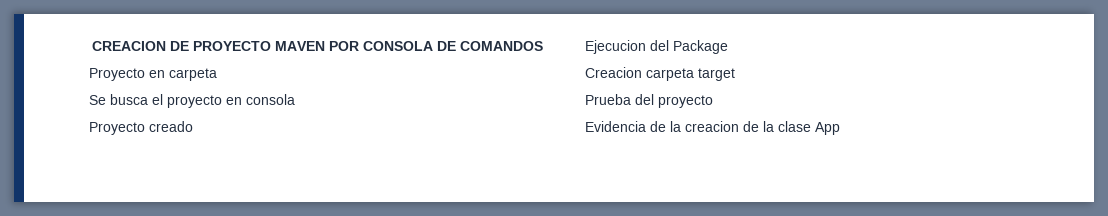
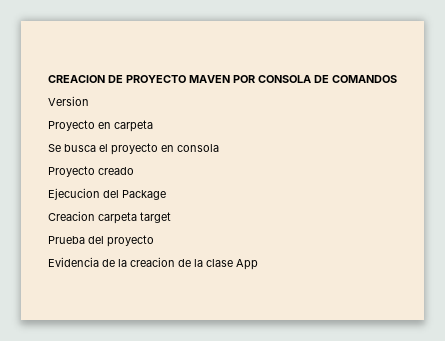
+ Version

